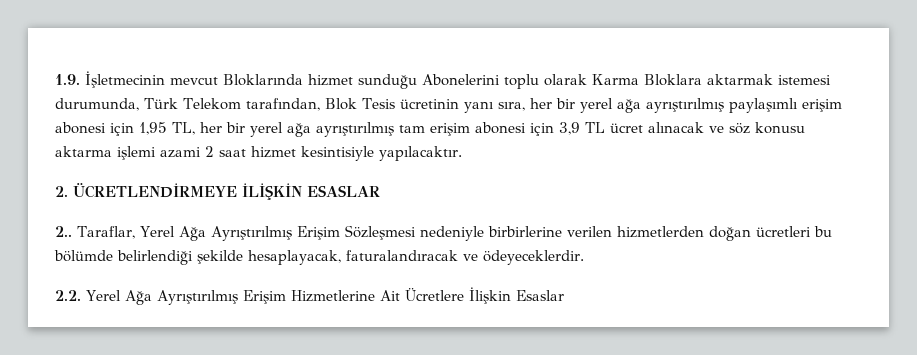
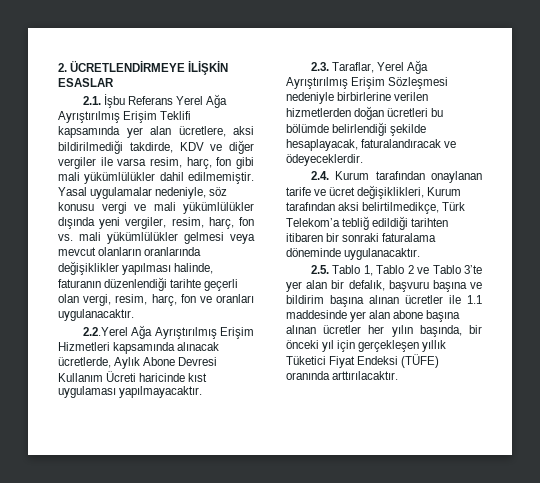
- 1.9. İşletmecinin mevcut Bloklarında hizmet sunduğu Abonelerini toplu olarak Karma Bloklara aktarmak istemesi durumunda, Türk Telekom tarafından, Blok Tesis ücretinin yanı sıra, her bir yerel ağa ayrıştırılmış paylaşımlı erişim abonesi için 1,95 TL, her bir yerel ağa ayrıştırılmış tam erişim abonesi için 3,9 TL ücret alınacak ve söz konusu aktarma işlemi azami 2 saat hizmet kesintisiyle yapılacaktır.
  2. ÜCRETLENDİRMEYE İLİŞKİN ESASLAR
- 2.. Taraflar, Yerel Ağa Ayrıştırılmış Erişim Sözleşmesi nedeniyle birbirlerine verilen hizmetlerden doğan ücretleri bu bölümde belirlendiği şekilde hesaplayacak, faturalandıracak ve ödeyeceklerdir.
+ 2.1. İşbu Referans Yerel Ağa Ayrıştırılmış Erişim Teklifi kapsamında yer alan ücretlere, aksi bildirilmediği takdirde, KDV ve diğer vergiler ile varsa resim, harç, fon gibi mali yükümlülükler dahil edilmemiştir. Yasal uygulamalar nedeniyle, söz konusu vergi ve mali yükümlülükler dışında yeni vergiler, resim, harç, fon vs. mali yükümlülükler gelmesi veya mevcut olanların oranlarında değişiklikler yapılması halinde, faturanın düzenlendiği tarihte geçerli olan vergi, resim, harç, fon ve oranları uygulanacaktır.
+ 2.2.Yerel Ağa Ayrıştırılmış Erişim Hizmetleri kapsamında alınacak ücretlerde, Aylık Abone Devresi Kullanım Ücreti haricinde kıst uygulaması yapılmayacaktır.
+ 2.3. Taraflar, Yerel Ağa Ayrıştırılmış Erişim Sözleşmesi nedeniyle birbirlerine verilen hizmetlerden doğan ücretleri bu bölümde belirlendiği şekilde hesaplayacak, faturalandıracak ve ödeyeceklerdir.
- 2.2. Yerel Ağa Ayrıştırılmış Erişim Hizmetlerine Ait Ücretlere İlişkin Esaslar
+ 2.4. Kurum tarafından onaylanan tarife ve ücret değişiklikleri, Kurum tarafından aksi belirtilmedikçe, Türk Telekom’a tebliğ edildiği tarihten itibaren bir sonraki faturalama döneminde uygulanacaktır.
+ 2.5. Tablo 1, Tablo 2 ve Tablo 3’te yer alan bir defalık, başvuru başına ve bildirim başına alınan ücretler ile 1.1 maddesinde yer alan abone başına alınan ücretler her yılın başında, bir önceki yıl için gerçekleşen yıllık Tüketici Fiyat Endeksi (TÜFE) oranında arttırılacaktır.

